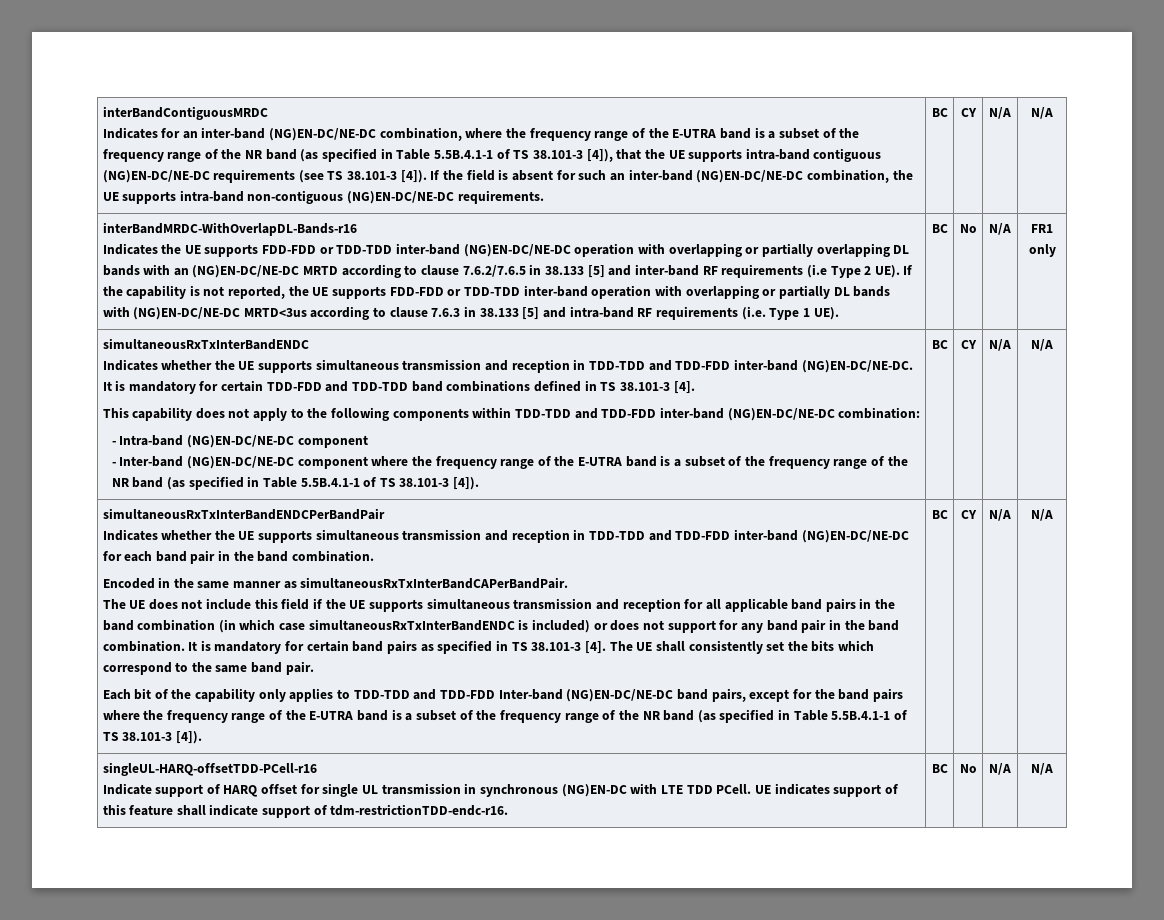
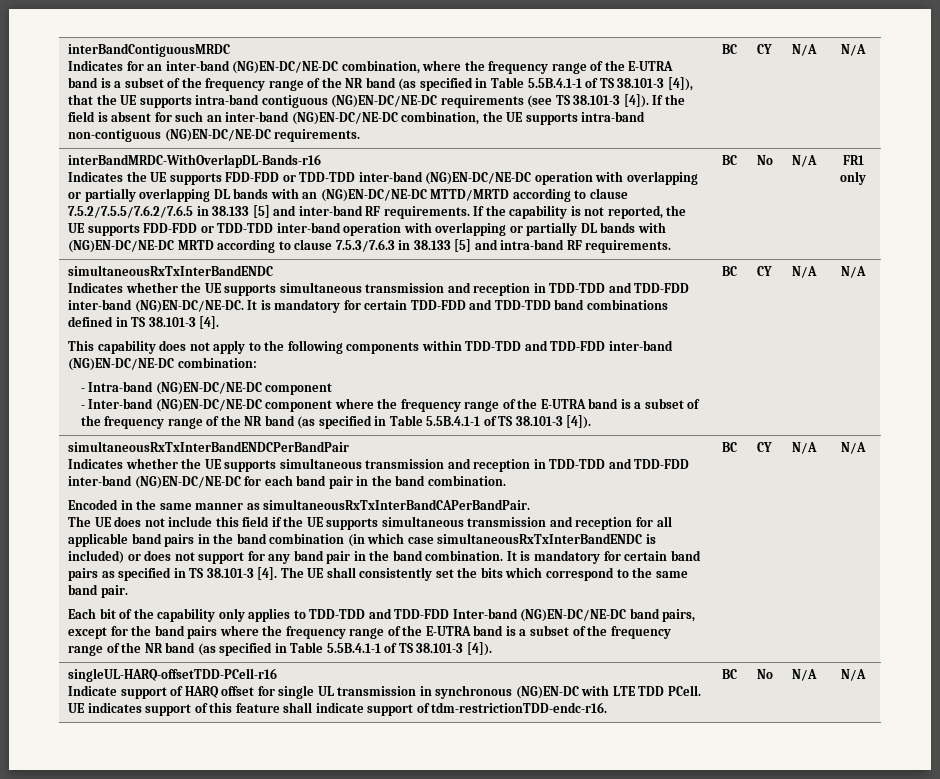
- Indicates the UE supports FDD-FDD or TDD-TDD inter-band (NG)EN-DC/NE-DC operation with overlapping or partially overlapping DL bands with an (NG)EN-DC/NE-DC MRTD according to clause 7.6.2/7.6.5 in 38.133 [5] and inter-band RF requirements (i.e Type 2 UE). If the capability is not reported, the UE supports FDD-FDD or TDD-TDD inter-band operation with overlapping or partially DL bands with (NG)EN-DC/NE-DC MRTD<3us according to clause 7.6.3 in 38.133 [5] and intra-band RF requirements (i.e. Type 1 UE).
+ Indicates the UE supports FDD-FDD or TDD-TDD inter-band (NG)EN-DC/NE-DC operation with overlapping or partially overlapping DL bands with an (NG)EN-DC/NE-DC MTTD/MRTD according to clause 7.5.2/7.5.5/7.6.2/7.6.5 in 38.133 [5] and inter-band RF requirements. If the capability is not reported, the UE supports FDD-FDD or TDD-TDD inter-band operation with overlapping or partially DL bands with (NG)EN-DC/NE-DC MRTD according to clause 7.5.3/7.6.3 in 38.133 [5] and intra-band RF requirements.

